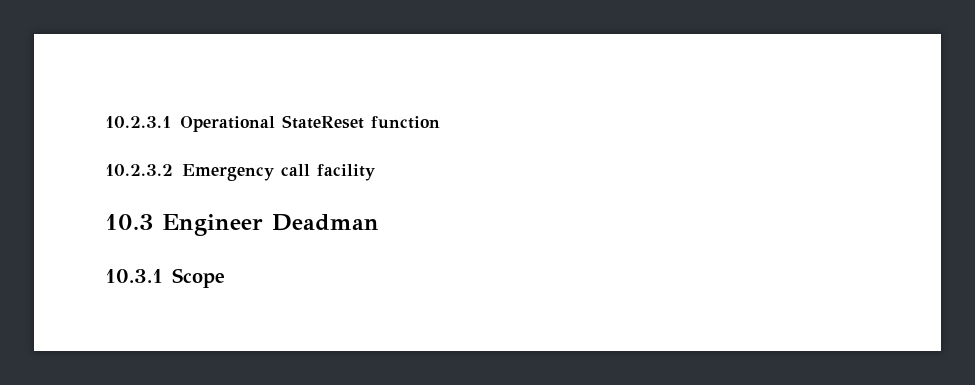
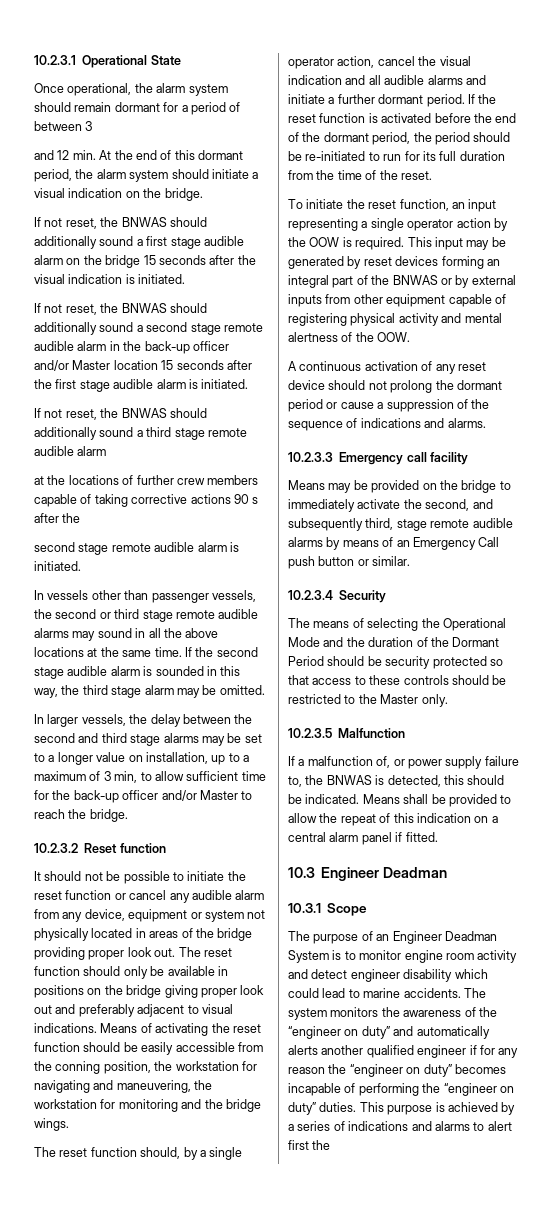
- 10.2.3.1 Operational StateReset function
- 10.2.3.2 Emergency call facility
+ 10.2.3.1 Operational State
+ Once operational, the alarm system should remain dormant for a period of between 3
+ and 12 min. At the end of this dormant period, the alarm system should initiate a visual indication on the bridge.
+ If not reset, the BNWAS should additionally sound a first stage audible alarm on the bridge 15 seconds after the visual indication is initiated.
+ If not reset, the BNWAS should additionally sound a second stage remote audible alarm in the back-up officer and/or Master location 15 seconds after the first stage audible alarm is initiated.
+ If not reset, the BNWAS should additionally sound a third stage remote audible alarm
+ at the locations of further crew members capable of taking corrective actions 90 s after the
+ second stage remote audible alarm is initiated.
+ In vessels other than passenger vessels, the second or third stage remote audible alarms may sound in all the above locations at the same time. If the second stage audible alarm is sounded in this way, the third stage alarm may be omitted.
+ In larger vessels, the delay between the second and third stage alarms may be set to a longer value on installation, up to a maximum of 3 min, to allow sufficient time for the back-up officer and/or Master to reach the bridge.
+ 10.2.3.2 Reset function
+ It should not be possible to initiate the reset function or cancel any audible alarm from any device, equipment or system not physically located in areas of the bridge providing proper look out. The reset function should only be available in positions on the bridge giving proper look out and preferably adjacent to visual indications. Means of activating the reset function should be easily accessible from the conning position, the workstation for navigating and maneuvering, the workstation for monitoring and the bridge wings.
+ The reset function should, by a single operator action, cancel the visual indication and all audible alarms and initiate a further dormant period. If the reset function is activated before the end of the dormant period, the period should be re-initiated to run for its full duration from the time of the reset.
+ To initiate the reset function, an input representing a single operator action by the OOW is required. This input may be generated by reset devices forming an integral part of the BNWAS or by external inputs from other equipment capable of registering physical activity and mental alertness of the OOW.
+ A continuous activation of any reset device should not prolong the dormant period or cause a suppression of the sequence of indications and alarms.
+ 10.2.3.3 Emergency call facility
+ Means may be provided on the bridge to immediately activate the second, and subsequently third, stage remote audible alarms by means of an Emergency Call push button or similar.
+ 10.2.3.4 Security
+ The means of selecting the Operational Mode and the duration of the Dormant Period should be security protected so that access to these controls should be restricted to the Master only.
+ 10.2.3.5 Malfunction
+ If a malfunction of, or power supply failure to, the BNWAS is detected, this should be indicated. Means shall be provided to allow the repeat of this indication on a central alarm panel if fitted.
+ The purpose of an Engineer Deadman System is to monitor engine room activity and detect engineer disability which could lead to marine accidents. The system monitors the awareness of the “engineer on duty” and automatically alerts another qualified engineer if for any reason the “engineer on duty” becomes incapable of performing the “engineer on duty” duties. This purpose is achieved by a series of indications and alarms to alert first the

